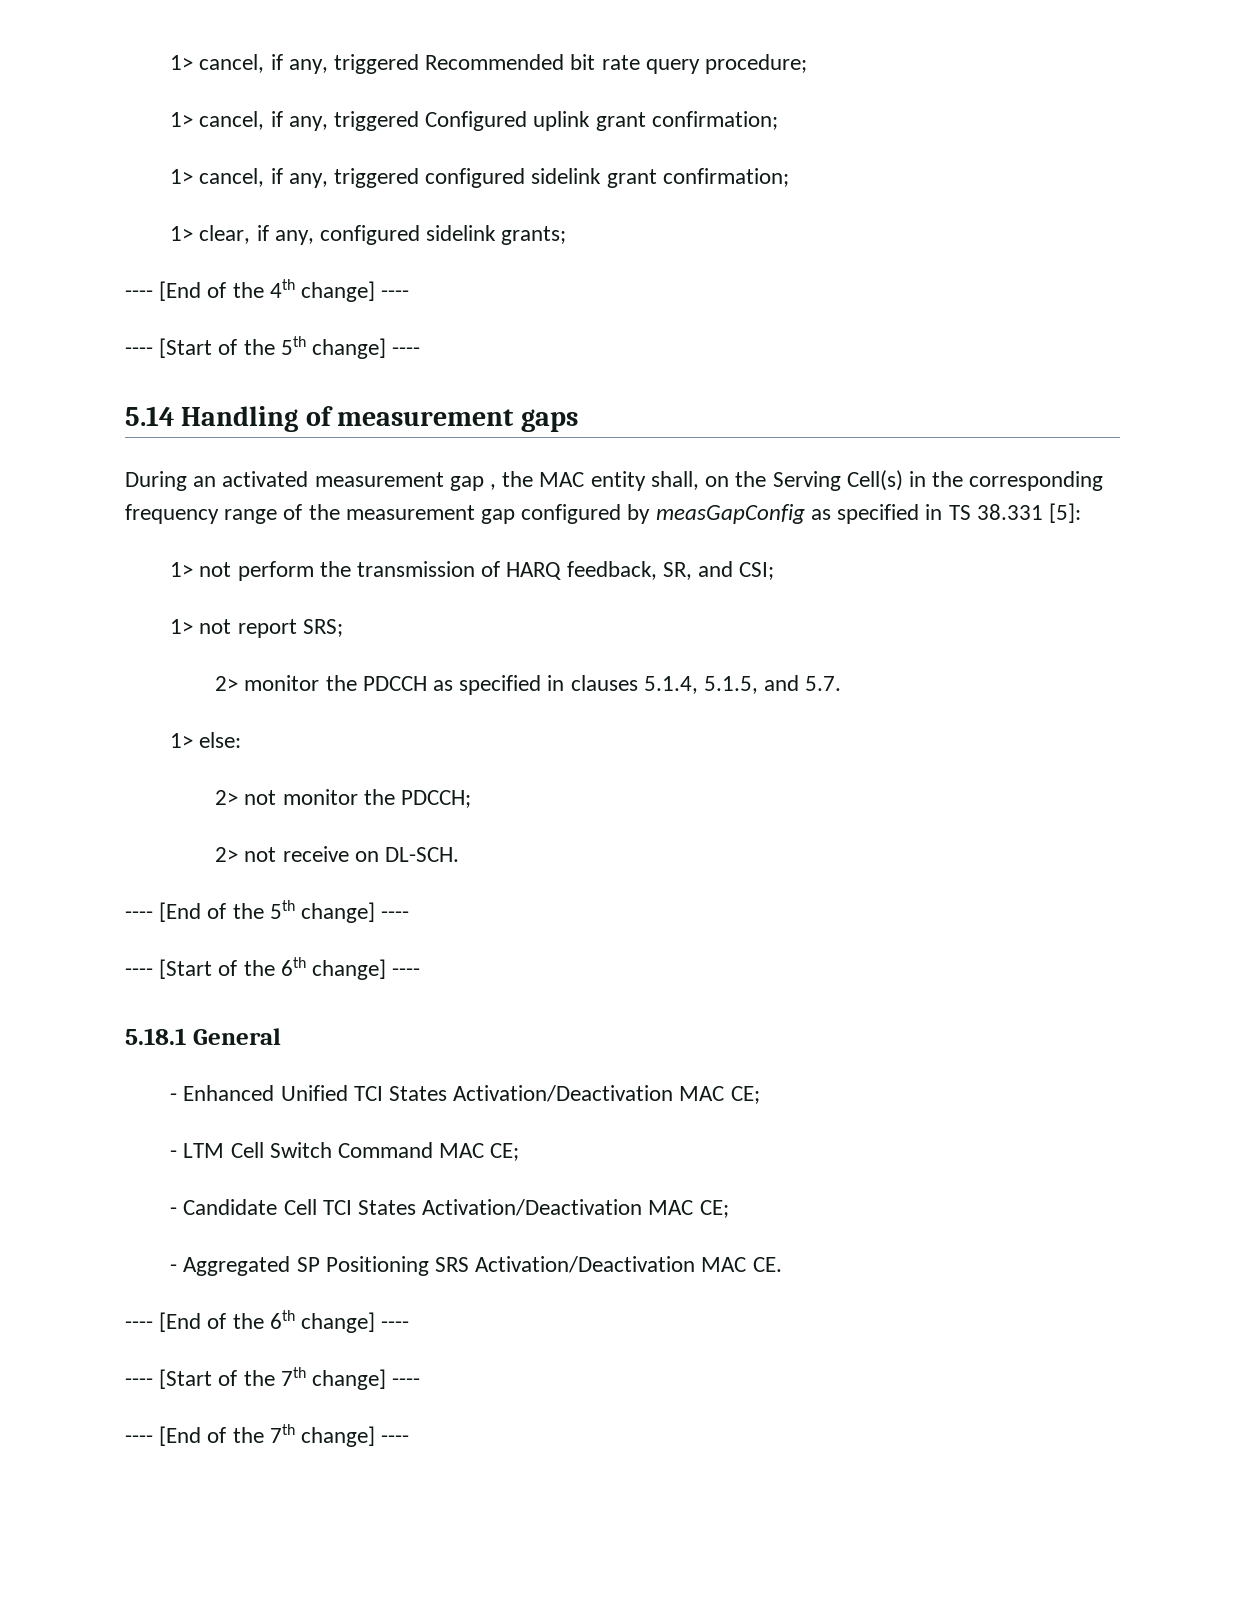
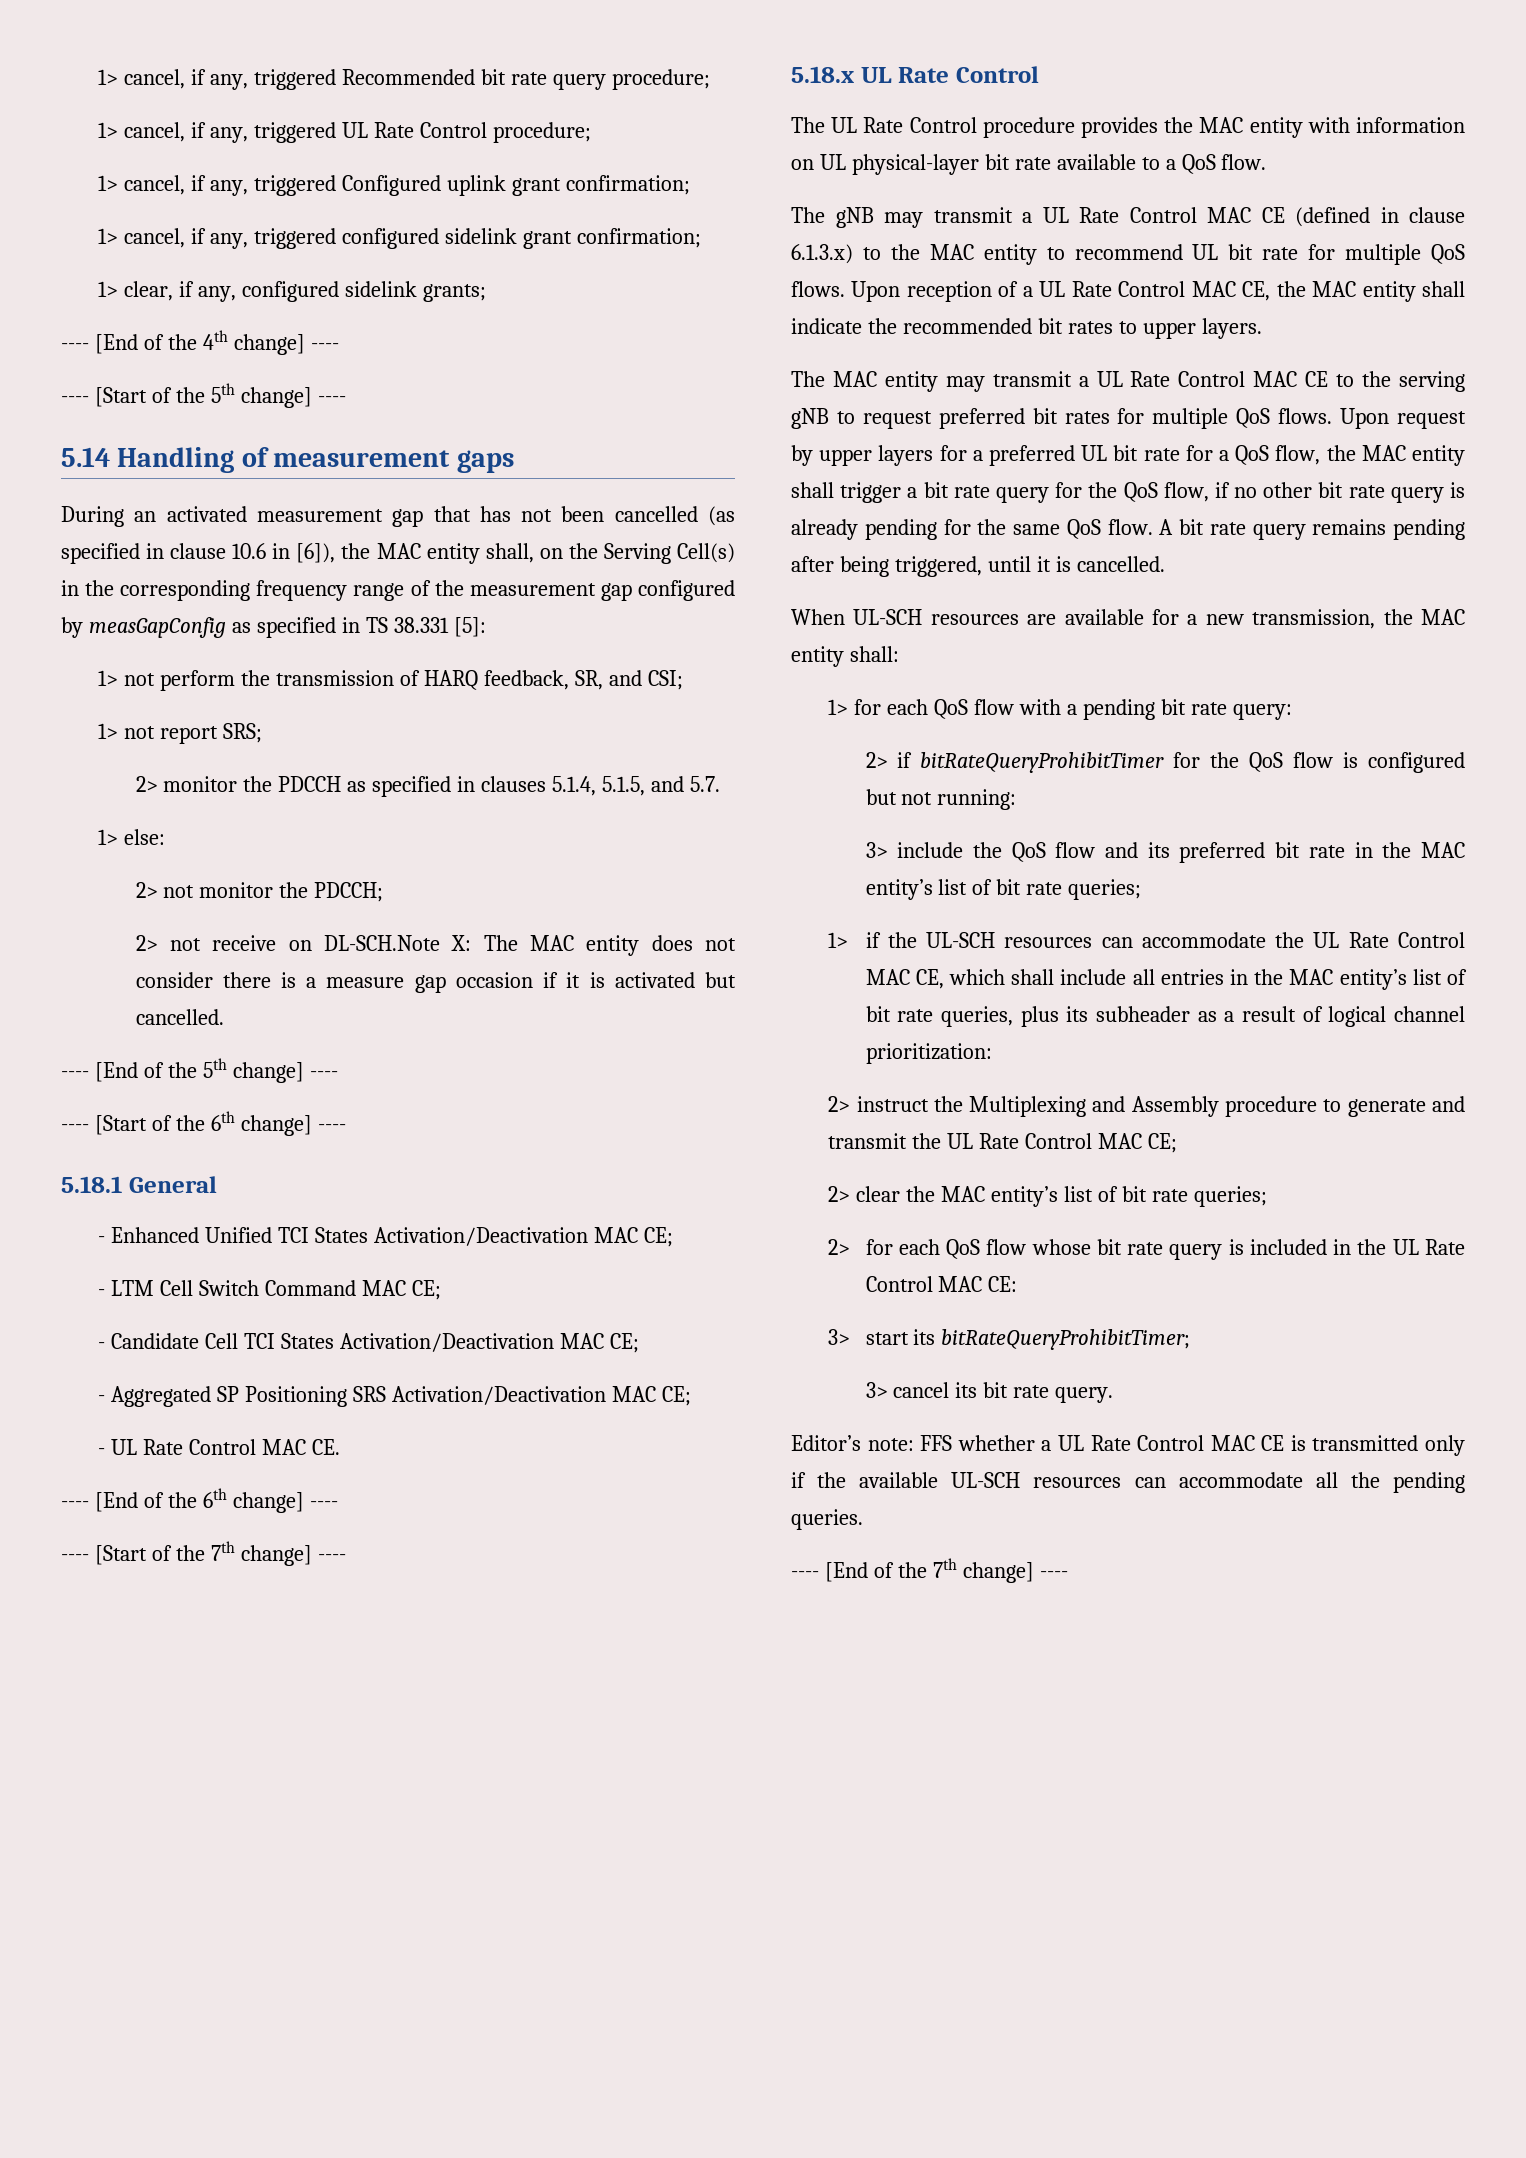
+ 1> cancel, if any, triggered UL Rate Control procedure;
- During an activated measurement gap , the MAC entity shall, on the Serving Cell(s) in the corresponding frequency range of the measurement gap configured by measGapConfig as specified in TS 38.331 [5]:
+ During an activated measurement gap that has not been cancelled (as specified in clause 10.6 in [6]), the MAC entity shall, on the Serving Cell(s) in the corresponding frequency range of the measurement gap configured by measGapConfig as specified in TS 38.331 [5]:
- 2> not receive on DL-SCH.
+ 2> not receive on DL-SCH.Note X: The MAC entity does not consider there is a measure gap occasion if it is activated but cancelled.
- - Aggregated SP Positioning SRS Activation/Deactivation MAC CE.
+ - Aggregated SP Positioning SRS Activation/Deactivation MAC CE;
+ - UL Rate Control MAC CE.
+ 5.18.x UL Rate Control
+ The UL Rate Control procedure provides the MAC entity with information on UL physical-layer bit rate available to a QoS flow.
+ The gNB may transmit a UL Rate Control MAC CE (defined in clause 6.1.3.x) to the MAC entity to recommend UL bit rate for multiple QoS flows. Upon reception of a UL Rate Control MAC CE, the MAC entity shall indicate the recommended bit rates to upper layers.
+ The MAC entity may transmit a UL Rate Control MAC CE to the serving gNB to request preferred bit rates for multiple QoS flows. Upon request by upper layers for a preferred UL bit rate for a QoS flow, the MAC entity shall trigger a bit rate query for the QoS flow, if no other bit rate query is already pending for the same QoS flow. A bit rate query remains pending after being triggered, until it is cancelled.
+ When UL-SCH resources are available for a new transmission, the MAC entity shall:
+ 1> for each QoS flow with a pending bit rate query:
+ 2> if bitRateQueryProhibitTimer for the QoS flow is configured but not running:
+ 3> include the QoS flow and its preferred bit rate in the MAC entity’s list of bit rate queries;
+ 1> if the UL-SCH resources can accommodate the UL Rate Control MAC CE, which shall include all entries in the MAC entity’s list of bit rate queries, plus its subheader as a result of logical channel prioritization:
+ 2> instruct the Multiplexing and Assembly procedure to generate and transmit the UL Rate Control MAC CE;
+ 2> clear the MAC entity’s list of bit rate queries;
+ 2> for each QoS flow whose bit rate query is included in the UL Rate Control MAC CE:
+ 3> start its bitRateQueryProhibitTimer;
+ 3> cancel its bit rate query.
+ Editor’s note: FFS whether a UL Rate Control MAC CE is transmitted only if the available UL-SCH resources can accommodate all the pending queries.

